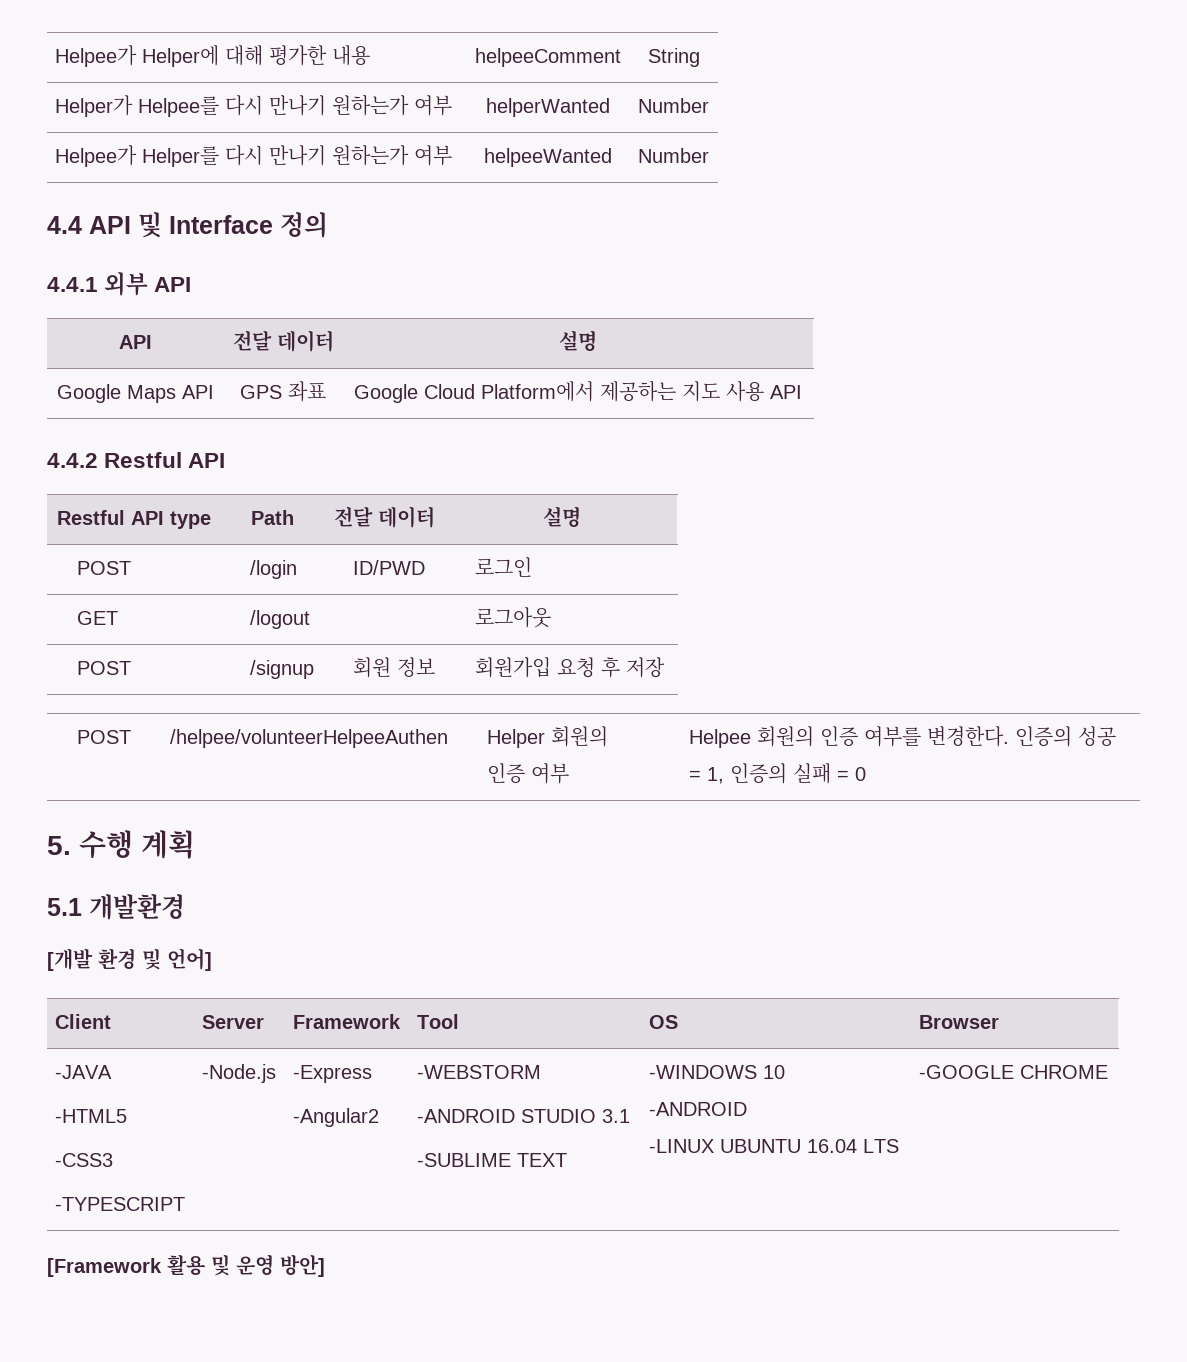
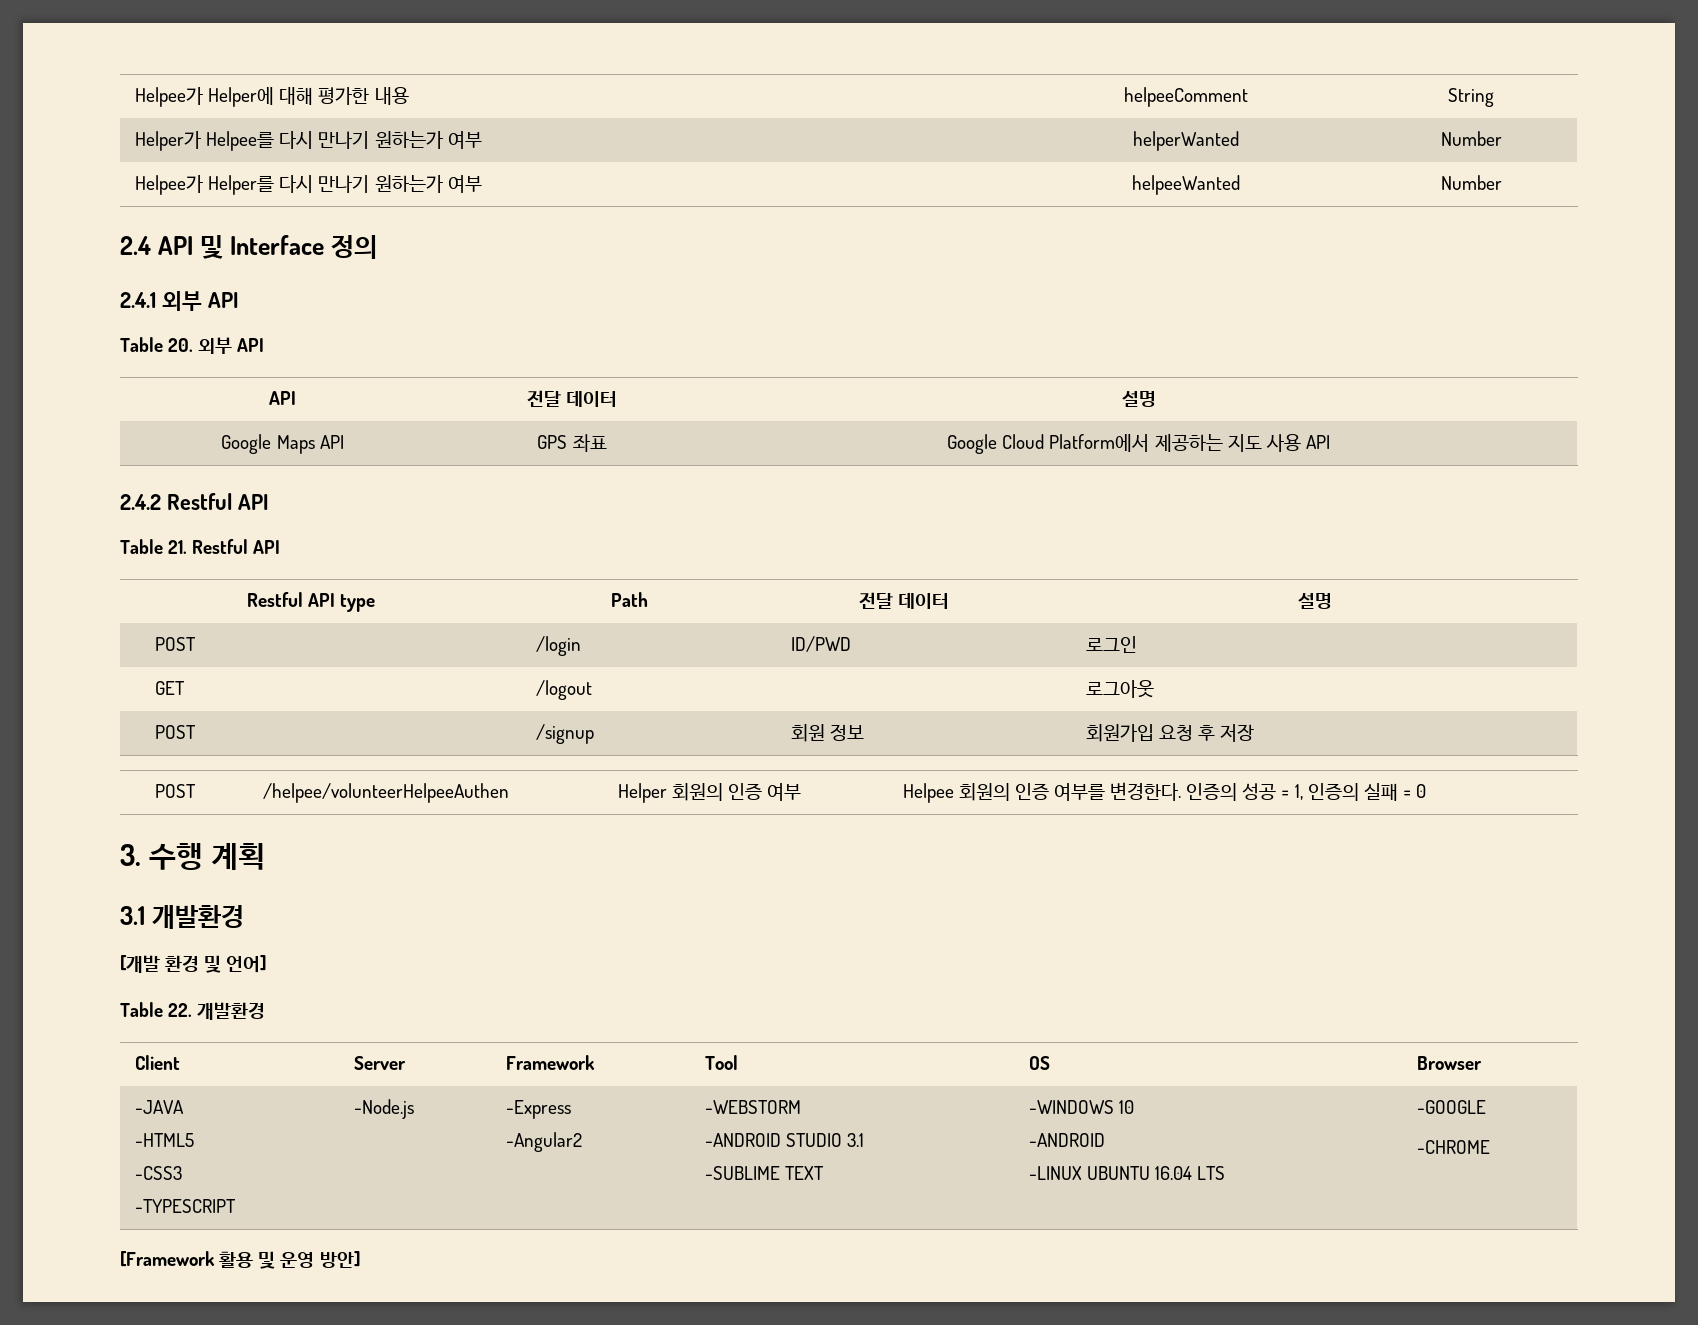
- 4.4 API 및 Interface 정의
+ 2.4 API 및 Interface 정의
- 4.4.1 외부 API
+ 2.4.1 외부 API
+ Table 20. 외부 API
- 4.4.2 Restful API
+ 2.4.2 Restful API
+ Table 21. Restful API
- 5. 수행 계획
+ 3. 수행 계획
- 5.1 개발환경
+ 3.1 개발환경
+ Table 22. 개발환경
  -JAVA
  -HTML5
  -CSS3
  -TYPESCRIPT | -Node.js | -Express
  -Angular2 | -WEBSTORM
  -ANDROID STUDIO 3.1
  -SUBLIME TEXT | -WINDOWS 10
  -ANDROID
- -LINUX UBUNTU 16.04 LTS | -GOOGLE CHROME
+ -LINUX UBUNTU 16.04 LTS | -GOOGLE
+ -CHROME

